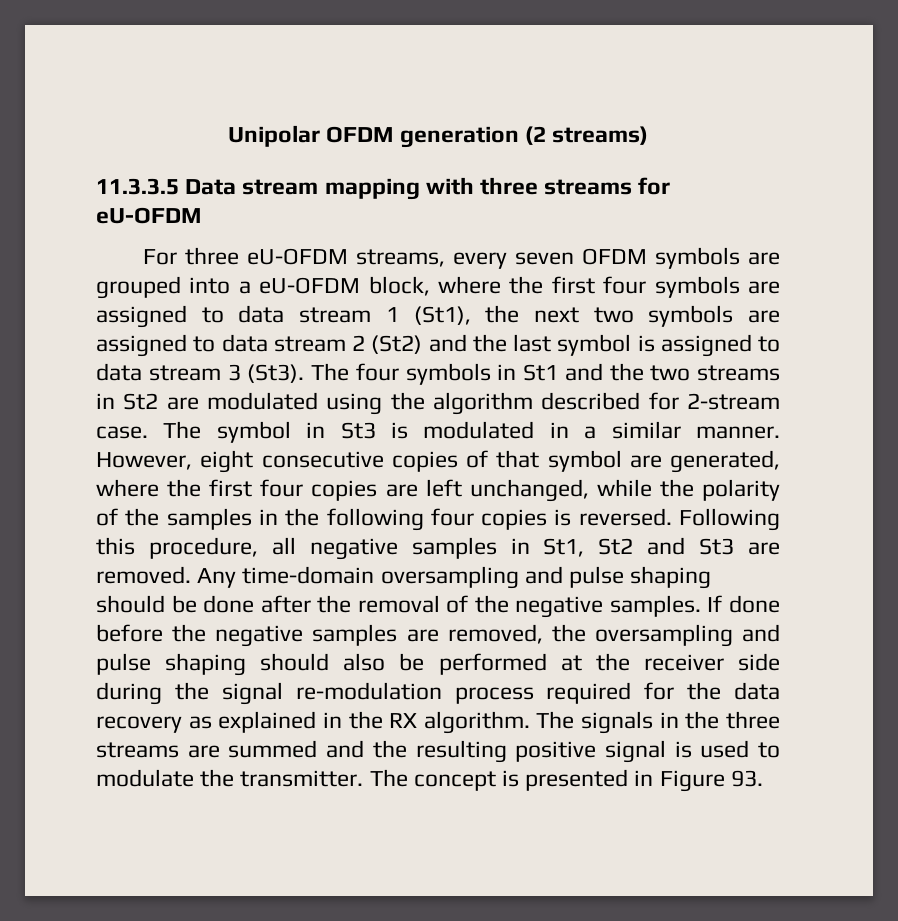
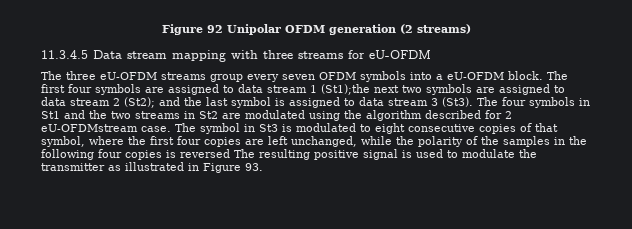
- Unipolar OFDM generation (2 streams)
+ Figure 92 Unipolar OFDM generation (2 streams)
- 11.3.3.5 Data stream mapping with three streams for eU-OFDM
+ 11.3.4.5 Data stream mapping with three streams for eU-OFDM
- For three eU-OFDM streams, every seven OFDM symbols are grouped into a eU-OFDM block, where the first four symbols are assigned to data stream 1 (St1), the next two symbols are assigned to data stream 2 (St2) and the last symbol is assigned to data stream 3 (St3).
+ The three eU-OFDM streams group every seven OFDM symbols into a eU-OFDM block. The first four symbols are assigned to data stream 1 (St1);the next two symbols are assigned to data stream 2 (St2); and the last symbol is assigned to data stream 3 (St3).
- The four symbols in St1 and the two streams in St2 are modulated using the algorithm described for 2-stream case.
+ The four symbols in St1 and the two streams in St2 are modulated using the algorithm described for 2 eU-OFDMstream case.
- The symbol in St3 is modulated in a similar manner. However, eight consecutive copies of that symbol are generated, where the first four copies are left unchanged, while the polarity of the samples in the following four copies is reversed. Following this procedure, all negative samples in St1, St2 and St3 are removed. Any time-domain oversampling and pulse shaping should be done after the removal of the negative samples. If done before the negative samples are removed, the oversampling and pulse shaping should also be performed at the receiver side during the signal re-modulation process required for the data recovery as explained in the RX algorithm. The signals in the three streams are summed and the resulting positive signal is used to modulate the transmitter. The concept is presented in Figure 93.
+ The symbol in St3 is modulated to eight consecutive copies of that symbol, where the first four copies are left unchanged, while the polarity of the samples in the following four copies is reversed The resulting positive signal is used to modulate the transmitter as illustrated in Figure 93.

